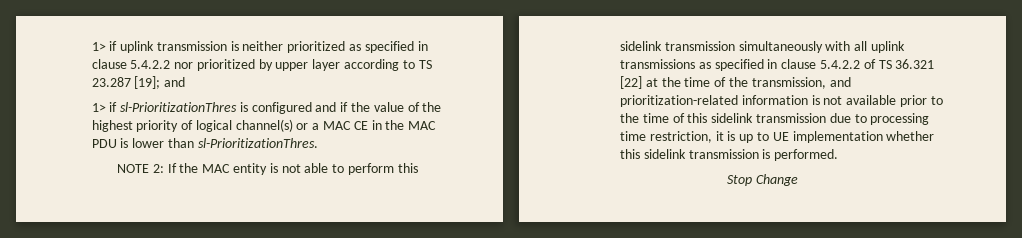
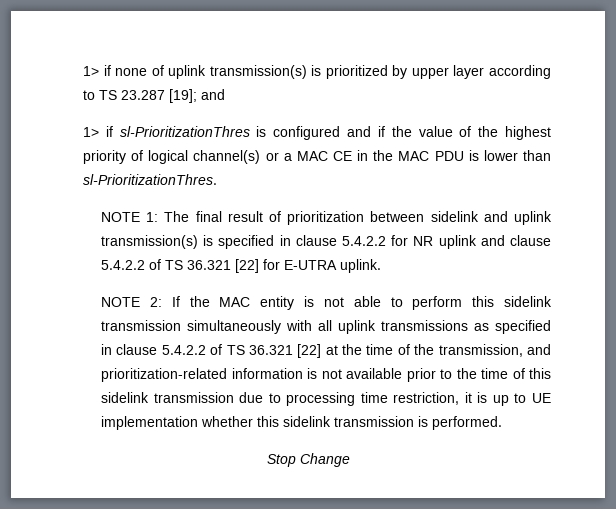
- 1> if uplink transmission is neither prioritized as specified in clause 5.4.2.2 nor prioritized by upper layer according to TS 23.287 [19]; and
+ 1> if none of uplink transmission(s) is prioritized by upper layer according to TS 23.287 [19]; and
+ NOTE 1: The final result of prioritization between sidelink and uplink transmission(s) is specified in clause 5.4.2.2 for NR uplink and clause 5.4.2.2 of TS 36.321 [22] for E-UTRA uplink.

